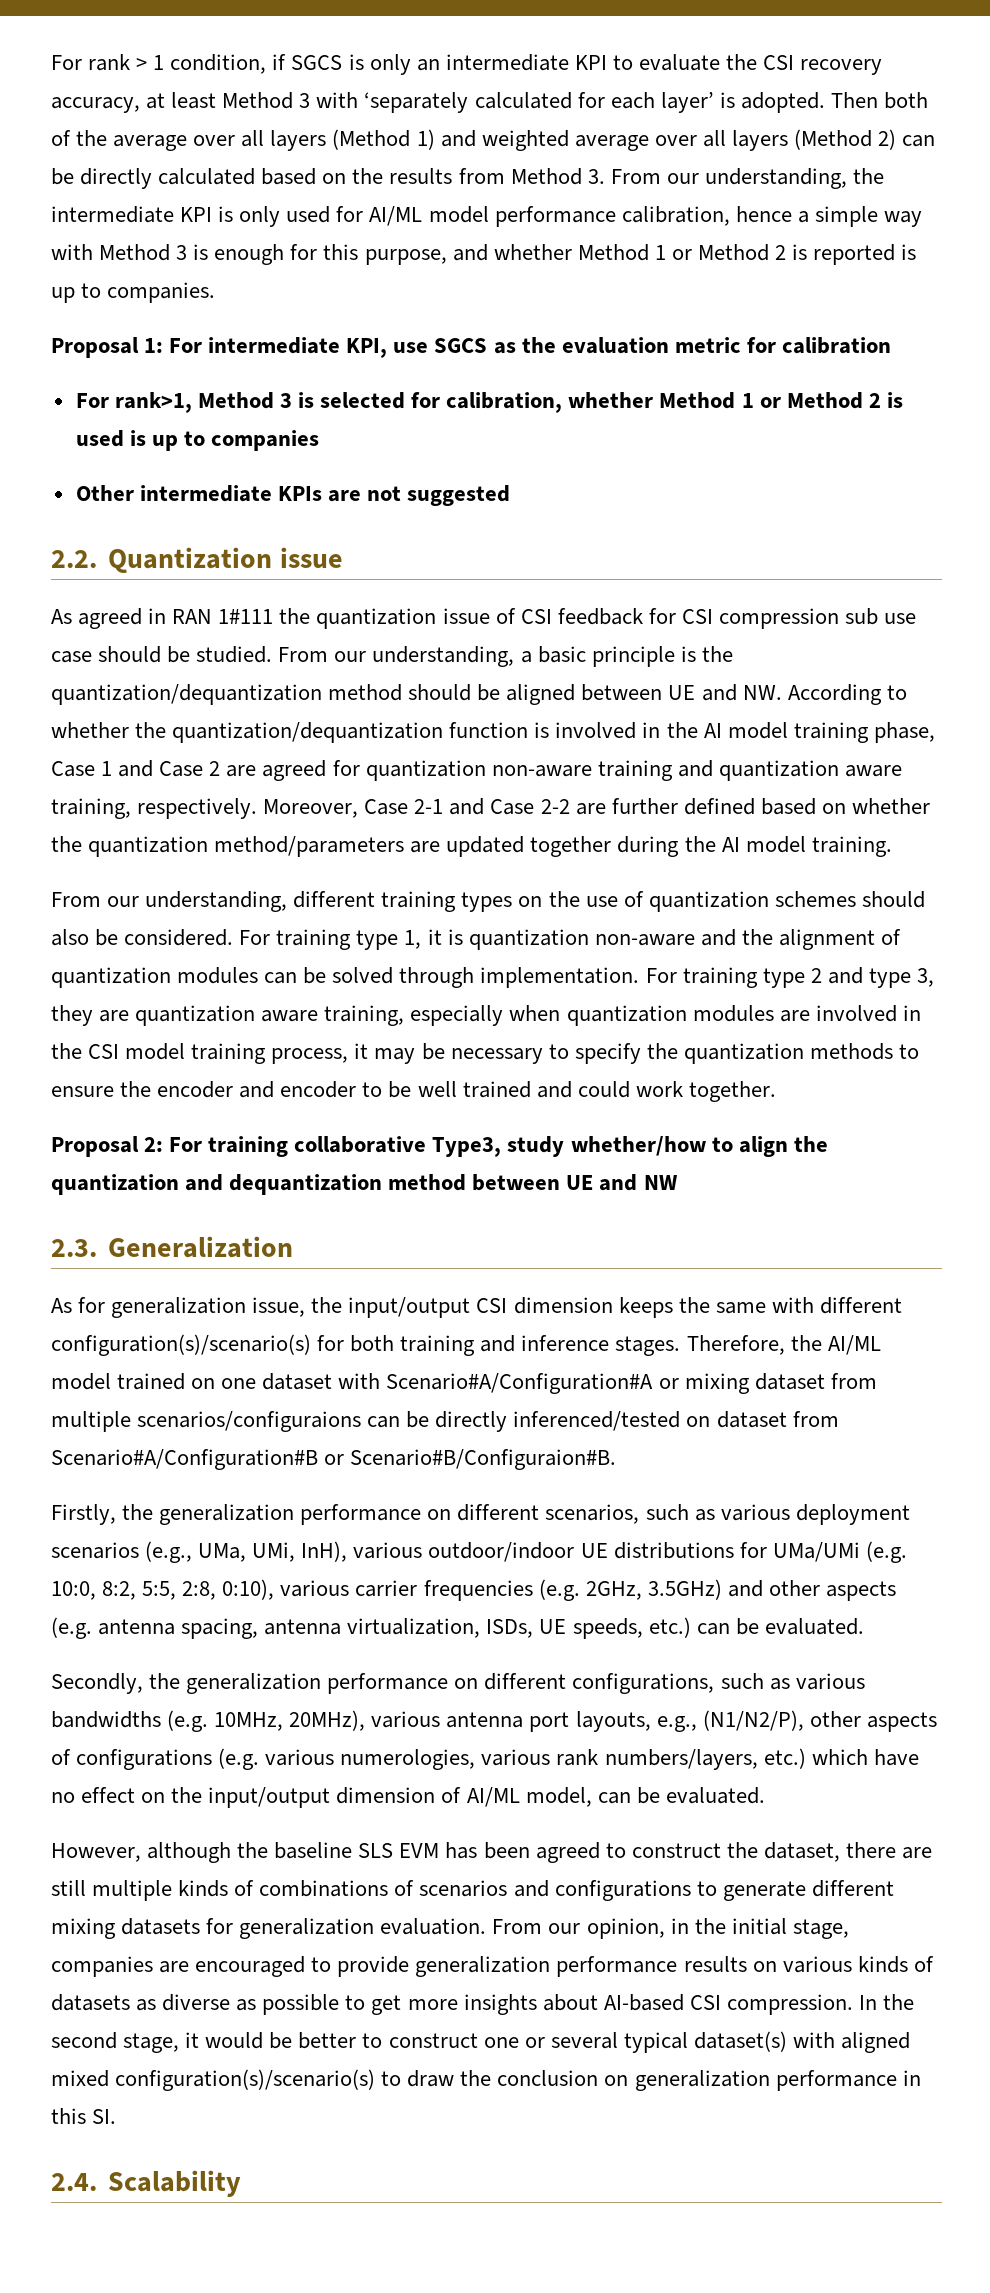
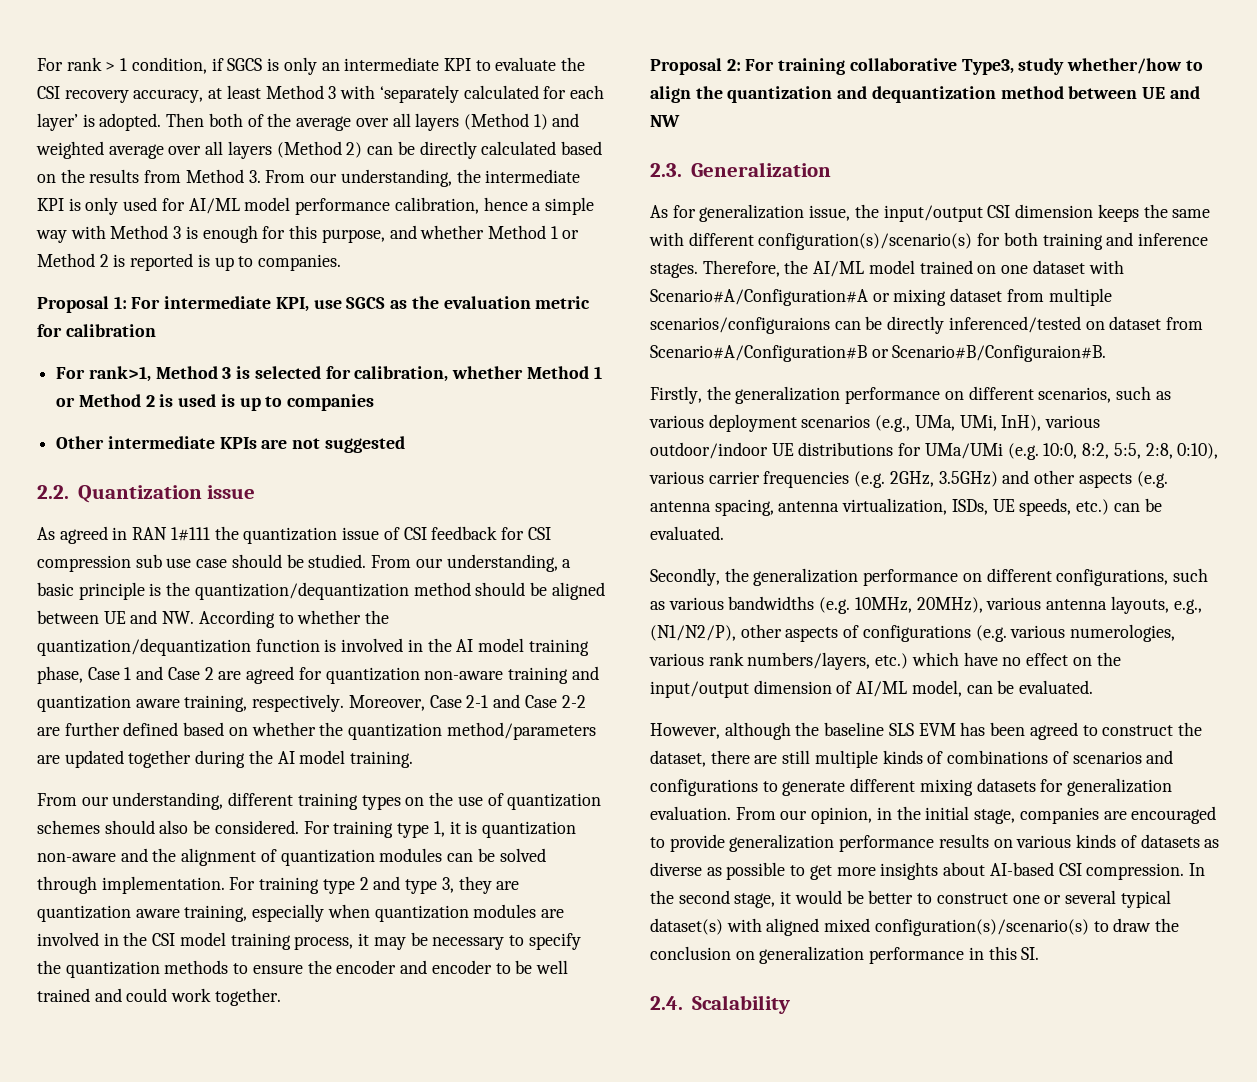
- Secondly, the generalization performance on different configurations, such as various bandwidths (e.g. 10MHz, 20MHz), various antenna port layouts, e.g., (N1/N2/P), other aspects of configurations (e.g. various numerologies, various rank numbers/layers, etc.) which have no effect on the input/output dimension of AI/ML model, can be evaluated.
+ Secondly, the generalization performance on different configurations, such as various bandwidths (e.g. 10MHz, 20MHz), various antenna layouts, e.g., (N1/N2/P), other aspects of configurations (e.g. various numerologies, various rank numbers/layers, etc.) which have no effect on the input/output dimension of AI/ML model, can be evaluated.

